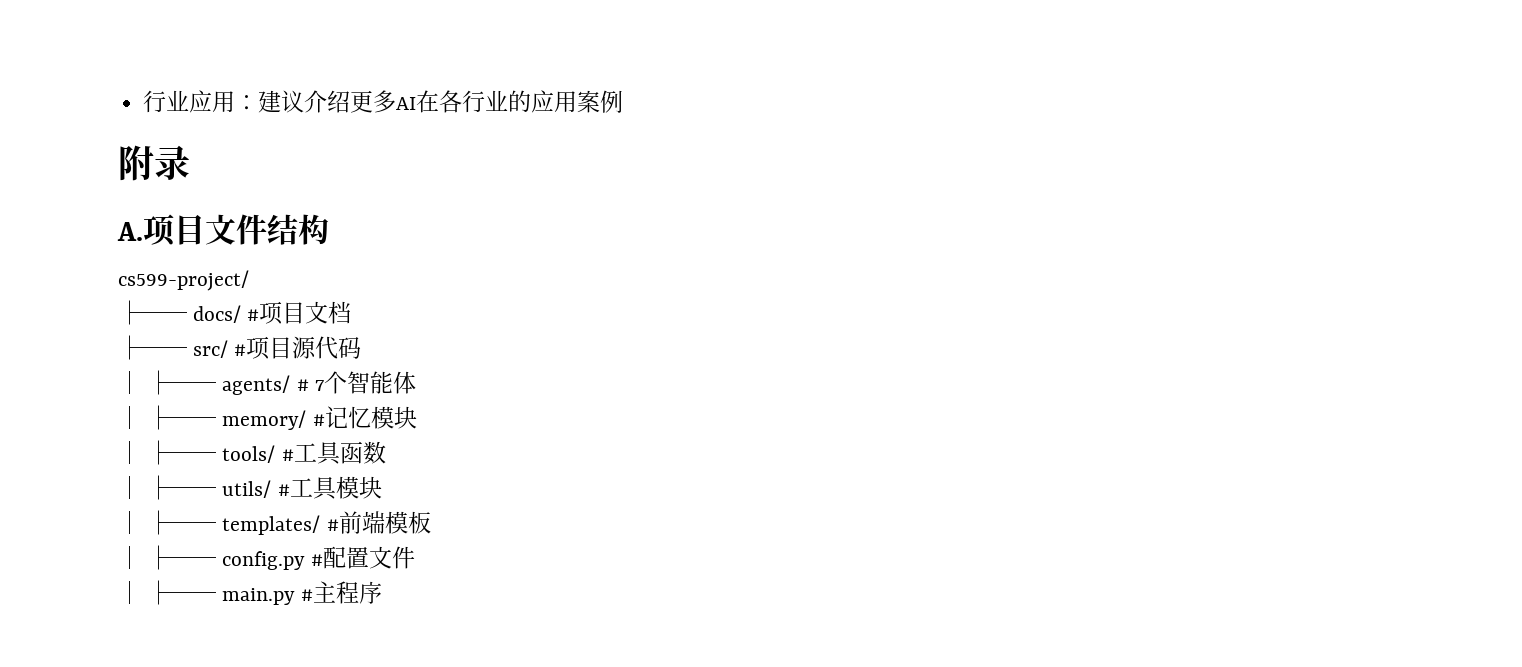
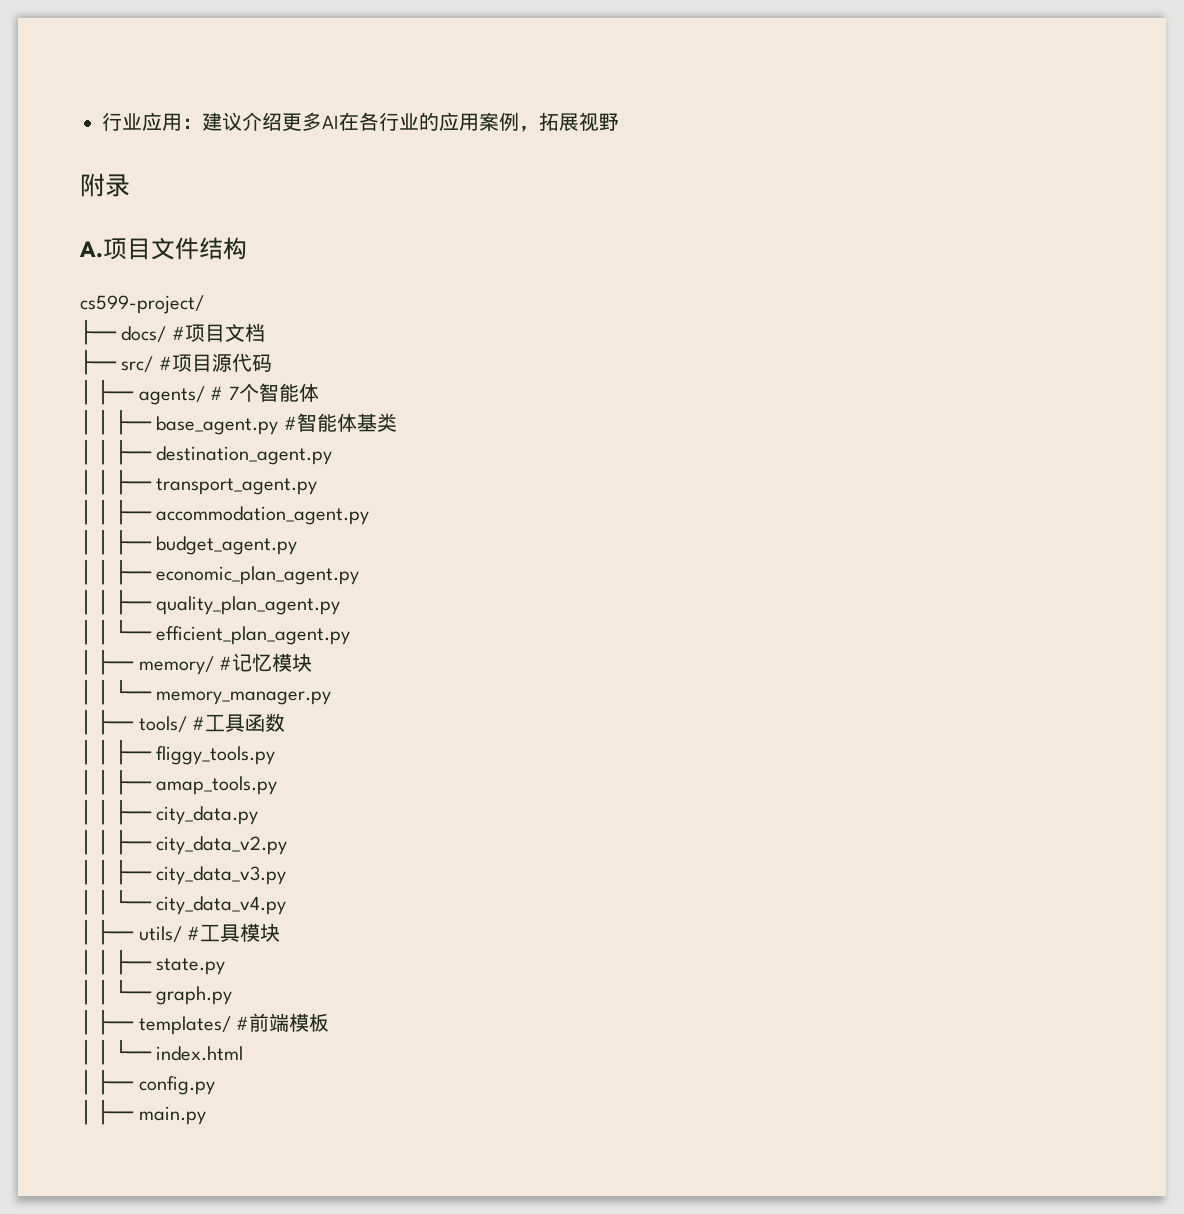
- 行业应用：建议介绍更多AI在各行业的应用案例
+ 行业应用：建议介绍更多AI在各行业的应用案例，拓展视野
+ │ │ ├── base_agent.py #智能体基类
+ │ │ ├── destination_agent.py
+ │ │ ├── transport_agent.py
+ │ │ ├── accommodation_agent.py
+ │ │ ├── budget_agent.py
+ │ │ ├── economic_plan_agent.py
+ │ │ ├── quality_plan_agent.py
+ │ │ └── efficient_plan_agent.py
+ │ │ └── memory_manager.py
+ │ │ ├── fliggy_tools.py
+ │ │ ├── amap_tools.py
+ │ │ ├── city_data.py
+ │ │ ├── city_data_v2.py
+ │ │ ├── city_data_v3.py
+ │ │ └── city_data_v4.py
+ │ │ ├── state.py
+ │ │ └── graph.py
+ │ │ └── index.html
- │ ├── config.py #配置文件
+ │ ├── config.py
- │ ├── main.py #主程序
+ │ ├── main.py

